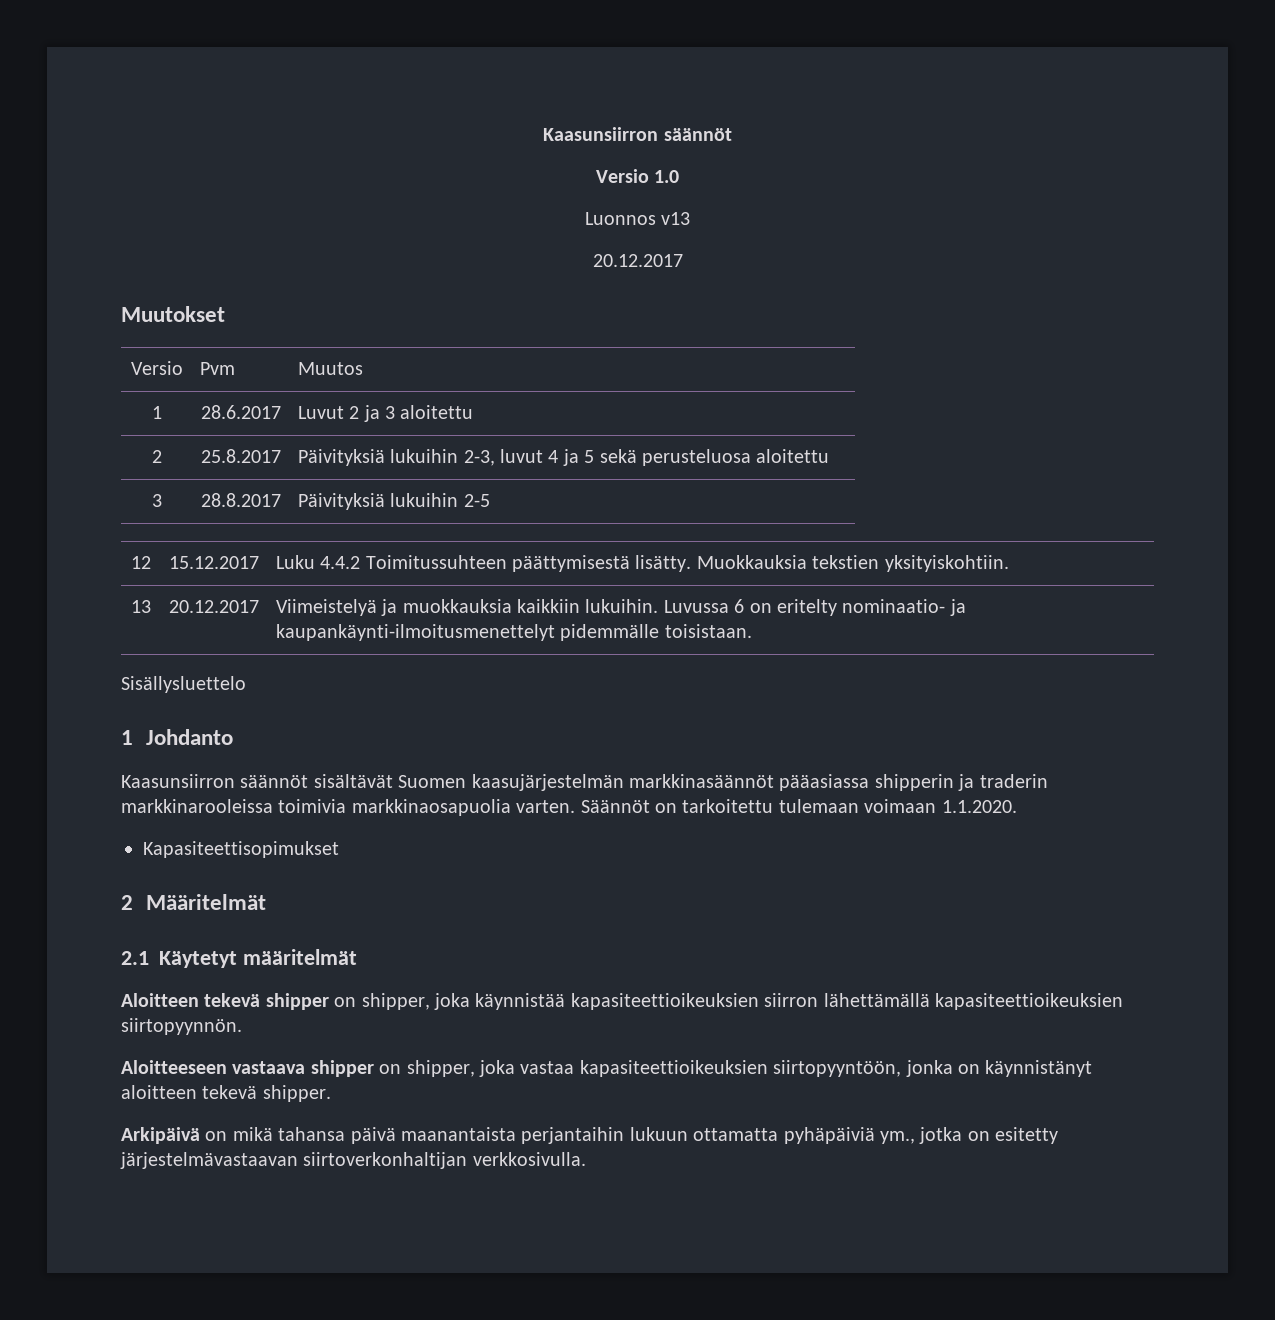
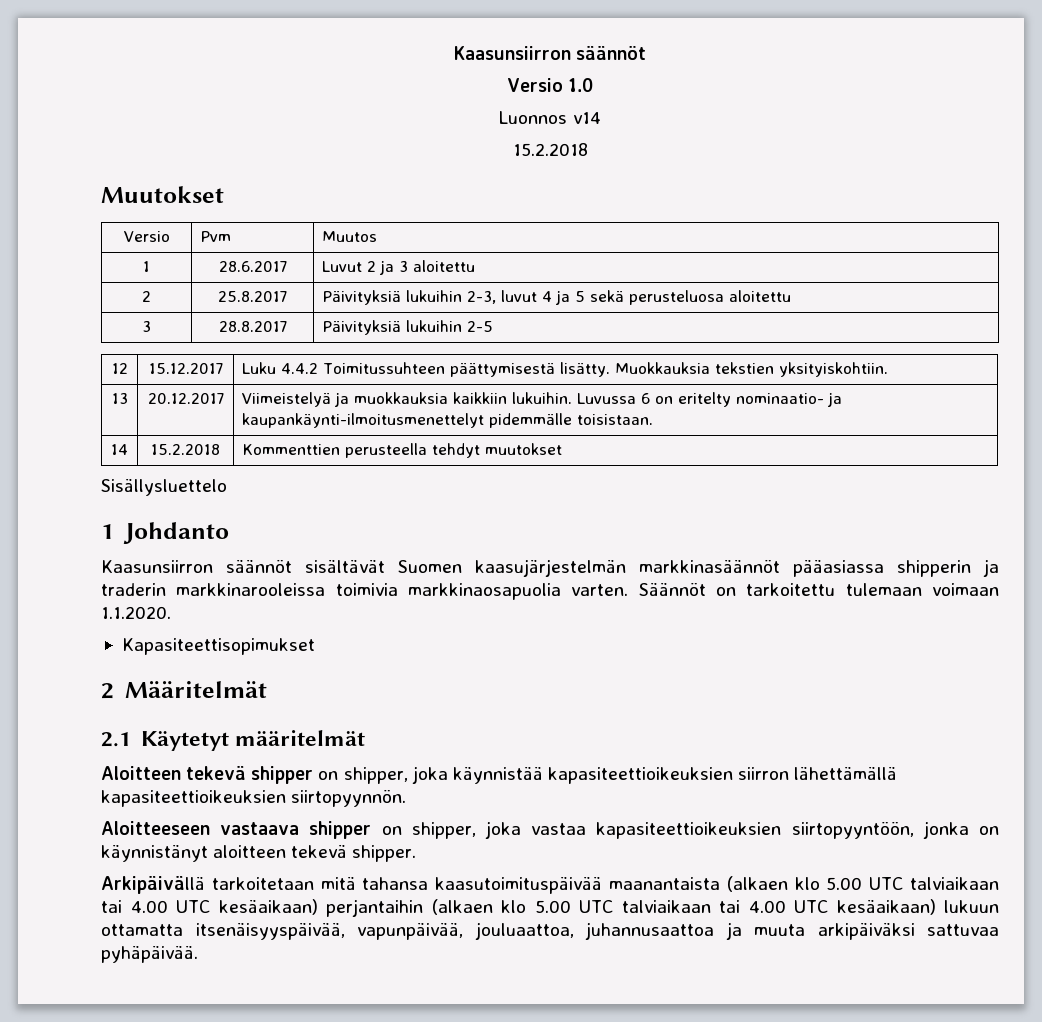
- Luonnos v13
- 20.12.2017
+ Luonnos v14
+ 15.2.2018
+ 14 | 15.2.2018 | Kommenttien perusteella tehdyt muutokset
- Arkipäivä on mikä tahansa päivä maanantaista perjantaihin lukuun ottamatta pyhäpäiviä ym., jotka on esitetty järjestelmävastaavan siirtoverkonhaltijan verkkosivulla.
+ Arkipäivällä tarkoitetaan mitä tahansa kaasutoimituspäivää maanantaista (alkaen klo 5.00 UTC talviaikaan tai 4.00 UTC kesäaikaan) perjantaihin (alkaen klo 5.00 UTC talviaikaan tai 4.00 UTC kesäaikaan) lukuun ottamatta itsenäisyyspäivää, vapunpäivää, jouluaattoa, juhannusaattoa ja muuta arkipäiväksi sattuvaa pyhäpäivää.

